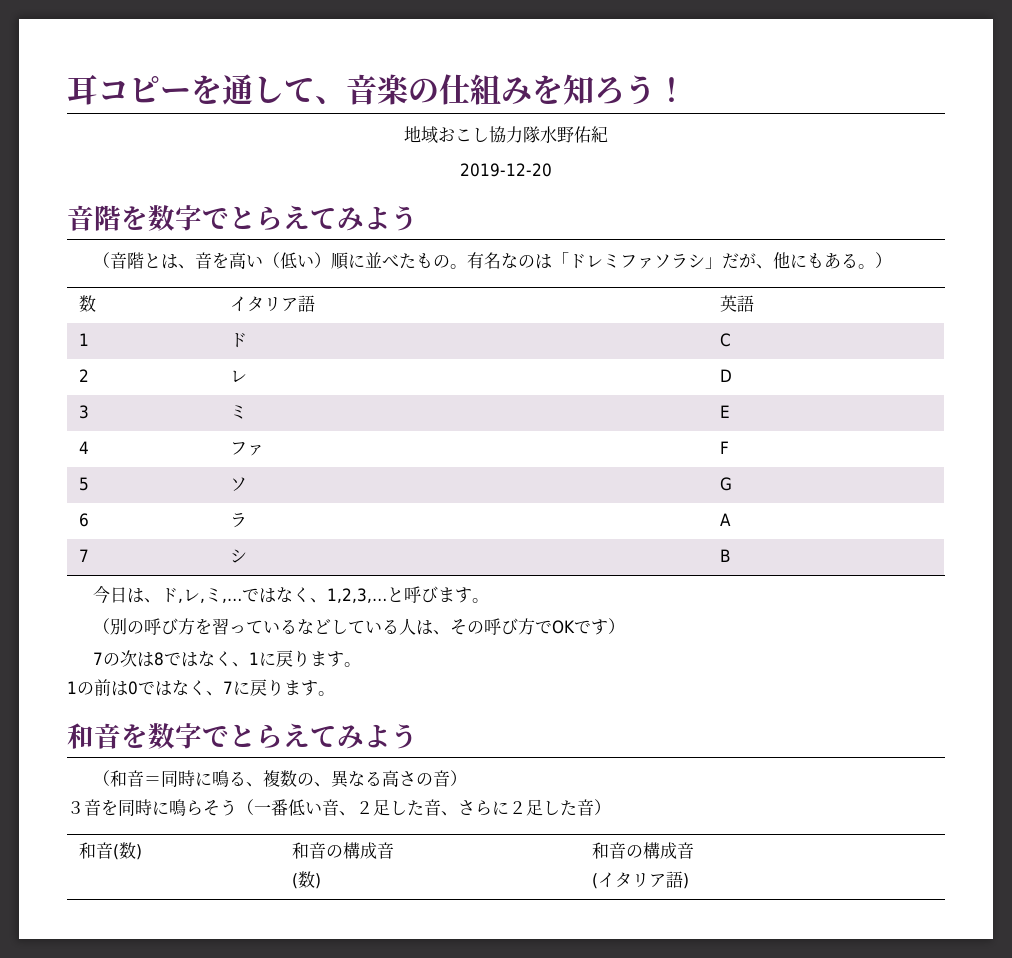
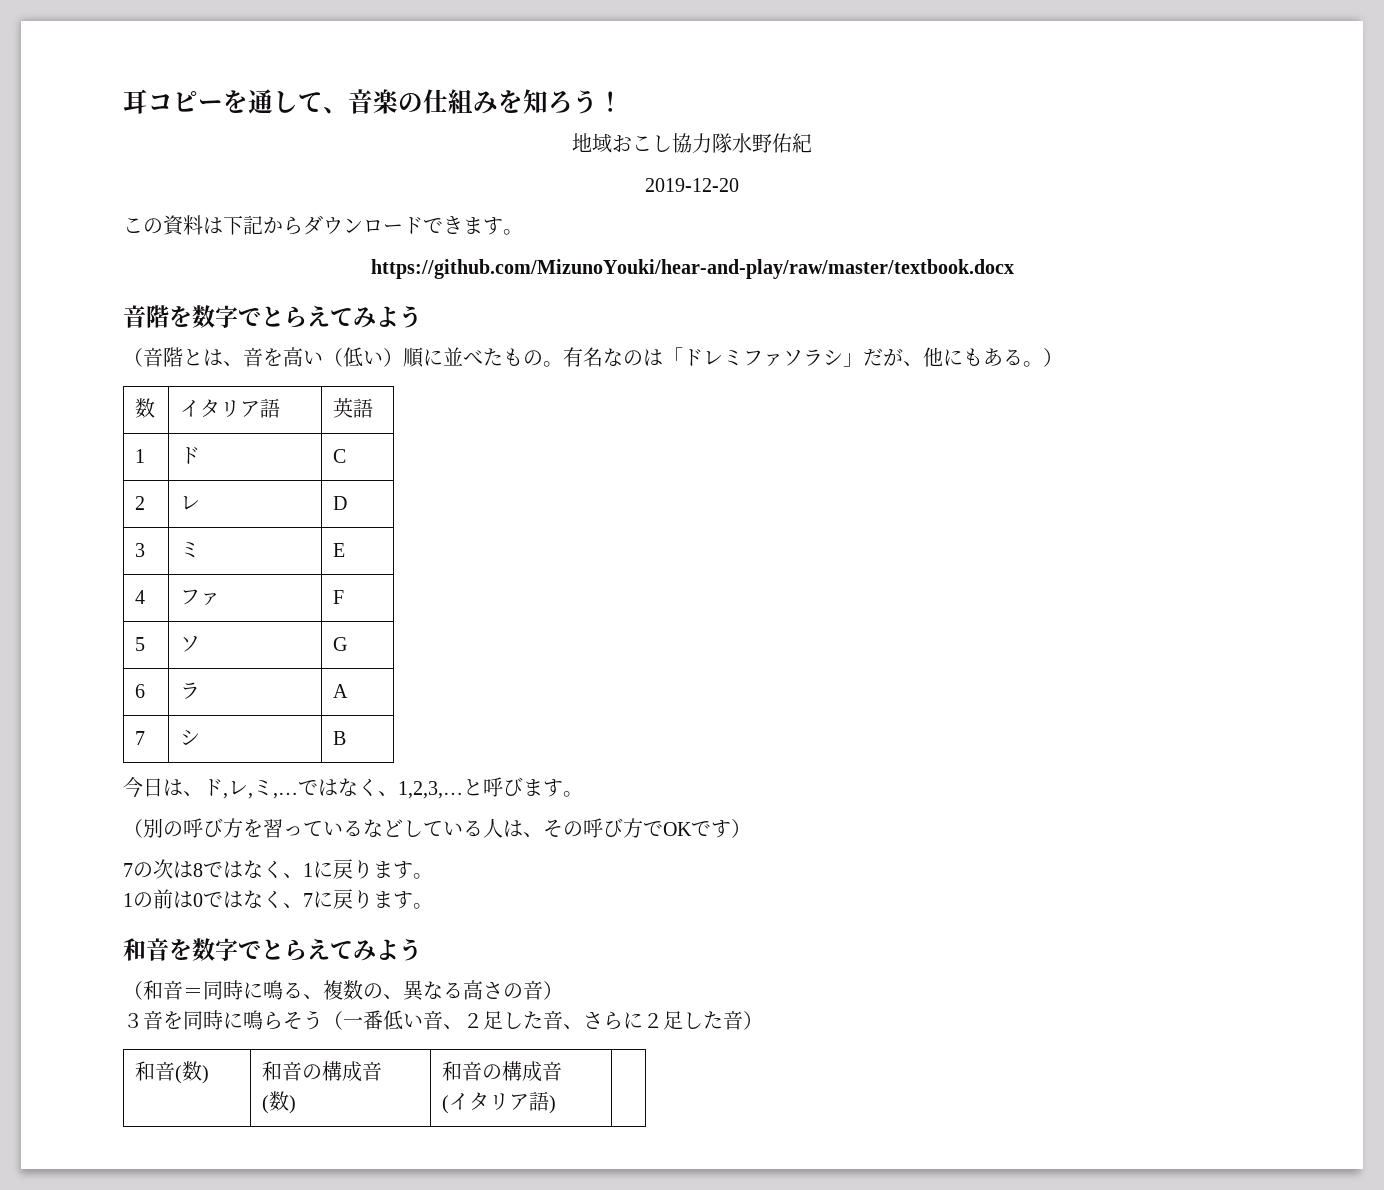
+ この資料は下記からダウンロードできます。
+ https://github.com/MizunoYouki/hear-and-play/raw/master/textbook.docx

